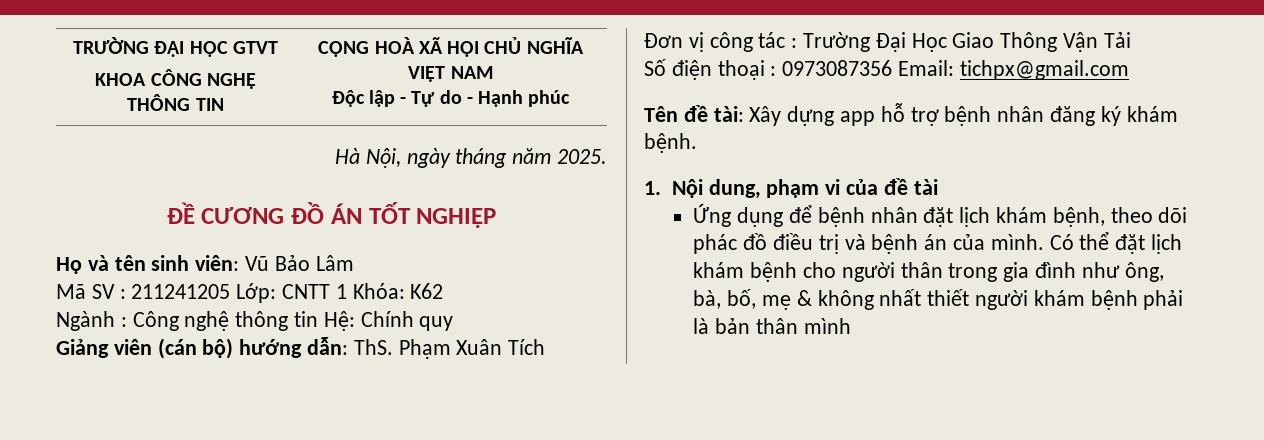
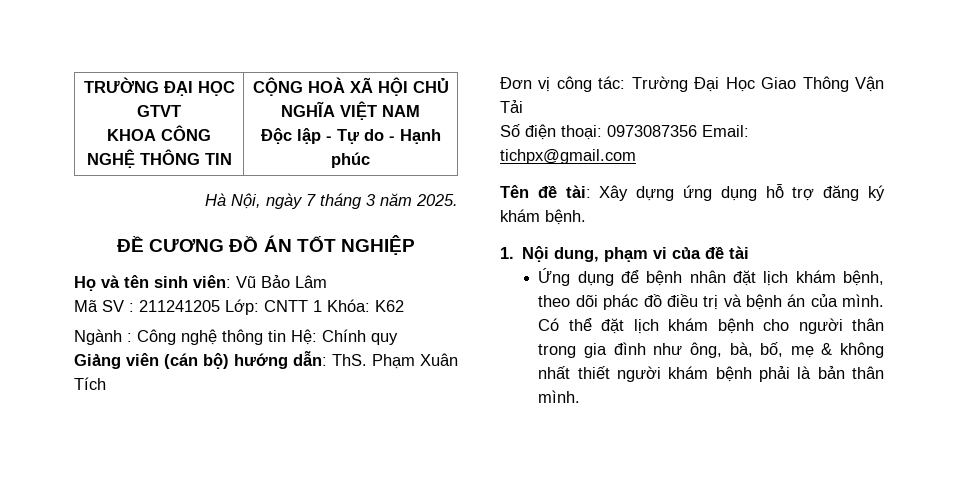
- Hà Nội, ngày tháng năm 2025.
+ Hà Nội, ngày 7 tháng 3 năm 2025.
- Đơn vị công tác : Trường Đại Học Giao Thông Vận Tải
+ Đơn vị công tác: Trường Đại Học Giao Thông Vận Tải
- Số điện thoại : 0973087356 Email: tichpx@gmail.com
+ Số điện thoại: 0973087356 Email: tichpx@gmail.com
- Tên đề tài: Xây dựng app hỗ trợ bệnh nhân đăng ký khám bệnh.
+ Tên đề tài: Xây dựng ứng dụng hỗ trợ đăng ký khám bệnh.
- Có thể đặt lịch khám bệnh cho người thân trong gia đình như ông, bà, bố, mẹ & không nhất thiết người khám bệnh phải là bản thân mình
+ Có thể đặt lịch khám bệnh cho người thân trong gia đình như ông, bà, bố, mẹ & không nhất thiết người khám bệnh phải là bản thân mình.

